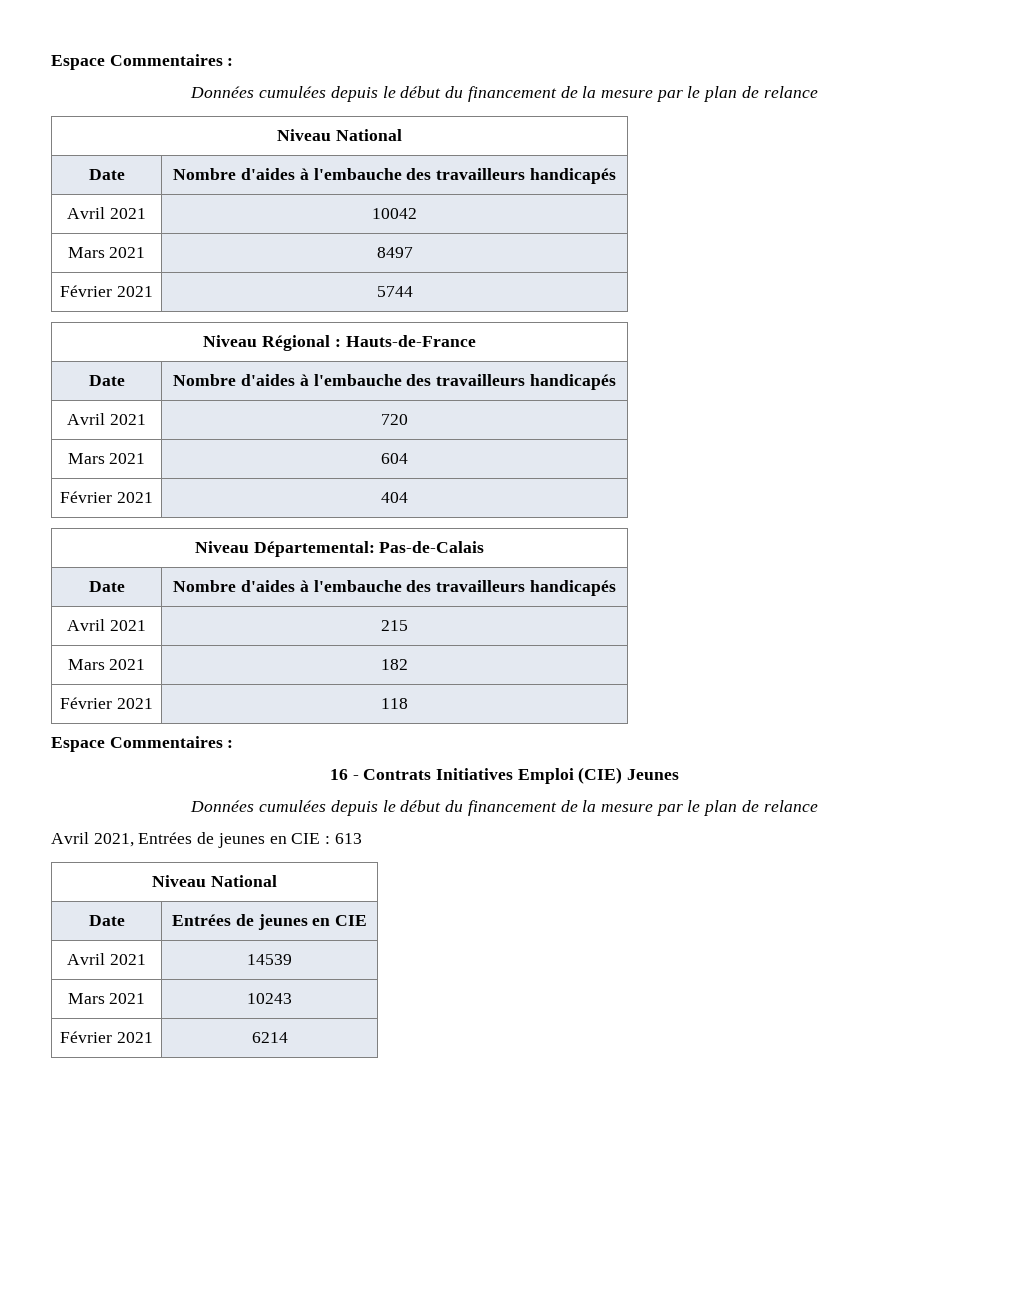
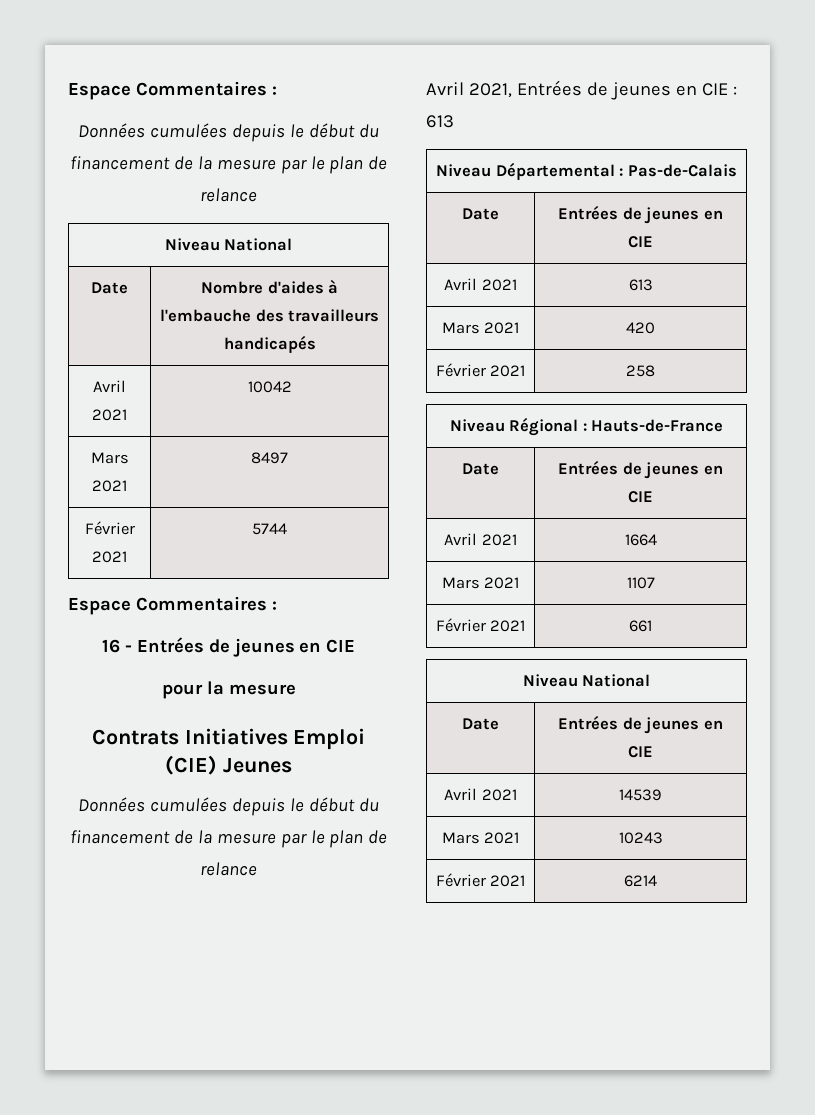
- Niveau Régional : Hauts-de-France
- Date | Nombre d'aides à l'embauche des travailleurs handicapés
- Avril 2021 | 720
- Mars 2021 | 604
- Février 2021 | 404
- Niveau Départemental: Pas-de-Calais
- Date | Nombre d'aides à l'embauche des travailleurs handicapés
- Avril 2021 | 215
- Mars 2021 | 182
- Février 2021 | 118
- 16 - Contrats Initiatives Emploi (CIE) Jeunes
+ 16 - Entrées de jeunes en CIE
+ pour la mesure
+ Contrats Initiatives Emploi (CIE) Jeunes
+ Niveau Départemental : Pas-de-Calais
+ Date | Entrées de jeunes en CIE
+ Avril 2021 | 613
+ Mars 2021 | 420
+ Février 2021 | 258
+ Niveau Régional : Hauts-de-France
+ Date | Entrées de jeunes en CIE
+ Avril 2021 | 1664
+ Mars 2021 | 1107
+ Février 2021 | 661

